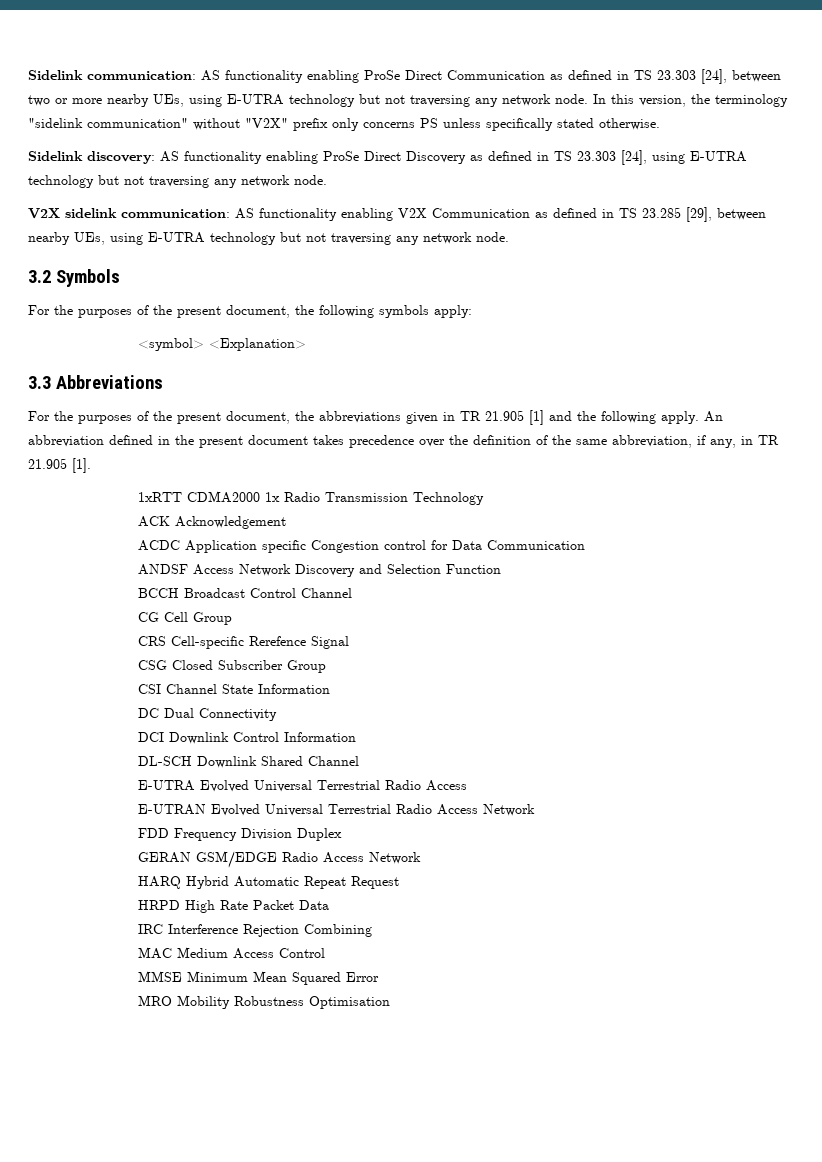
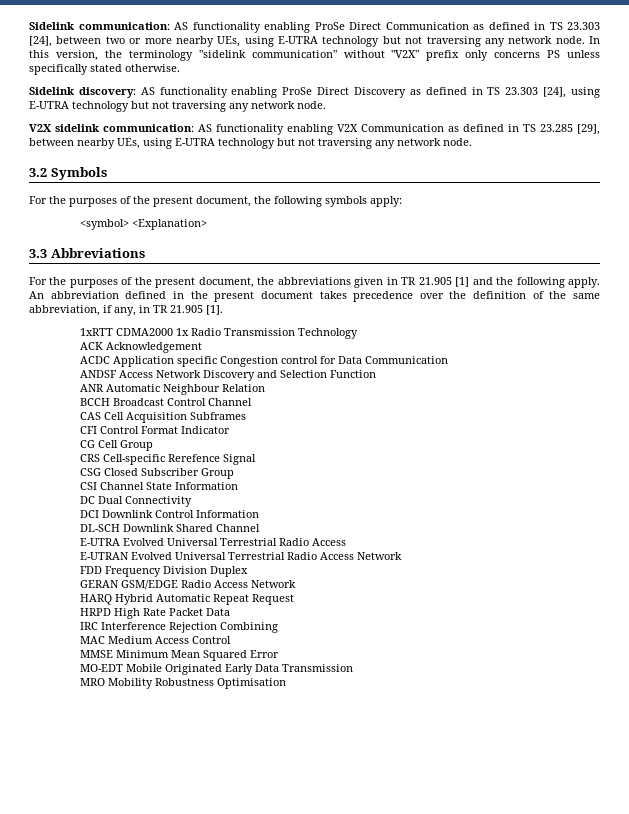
+ ANR Automatic Neighbour Relation
+ CAS Cell Acquisition Subframes
+ CFI Control Format Indicator
+ MO-EDT Mobile Originated Early Data Transmission

